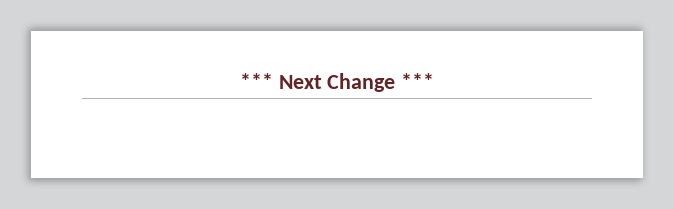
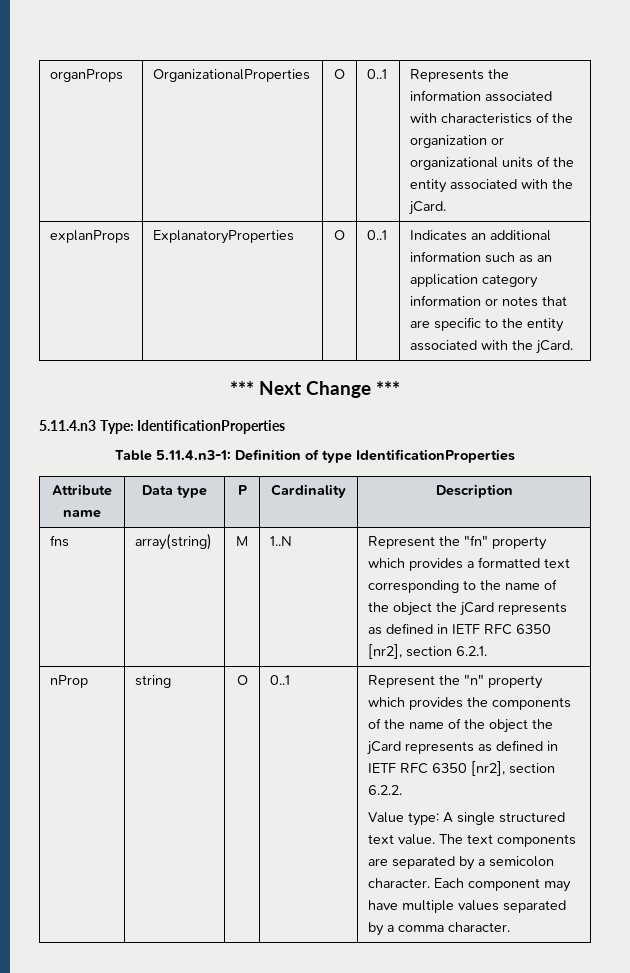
+ organProps | OrganizationalProperties | O | 0..1 | Represents the information associated with characteristics of the organization or organizational units of the entity associated with the jCard.
+ explanProps | ExplanatoryProperties | O | 0..1 | Indicates an additional information such as an application category information or notes that are specific to the entity associated with the jCard.
  *** Next Change ***
+ 5.11.4.n3 Type: IdentificationProperties
+ Table 5.11.4.n3-1: Definition of type IdentificationProperties
+ Attribute name | Data type | P | Cardinality | Description
+ fns | array(string) | M | 1..N | Represent the "fn" property which provides a formatted text corresponding to the name of the object the jCard represents as defined in IETF RFC 6350 [nr2], section 6.2.1.
+ nProp | string | O | 0..1 | Represent the "n" property which provides the components of the name of the object the jCard represents as defined in IETF RFC 6350 [nr2], section 6.2.2.
+ Value type: A single structured text value. The text components are separated by a semicolon character. Each component may have multiple values separated by a comma character.

